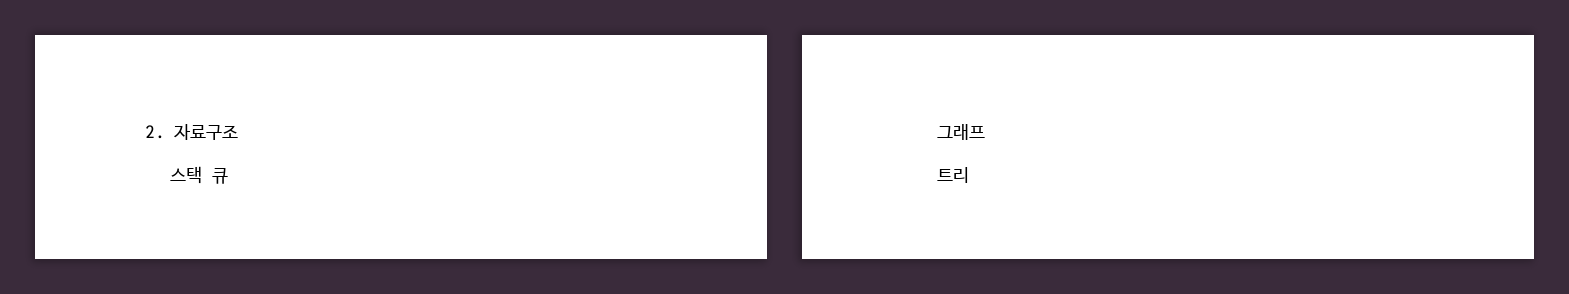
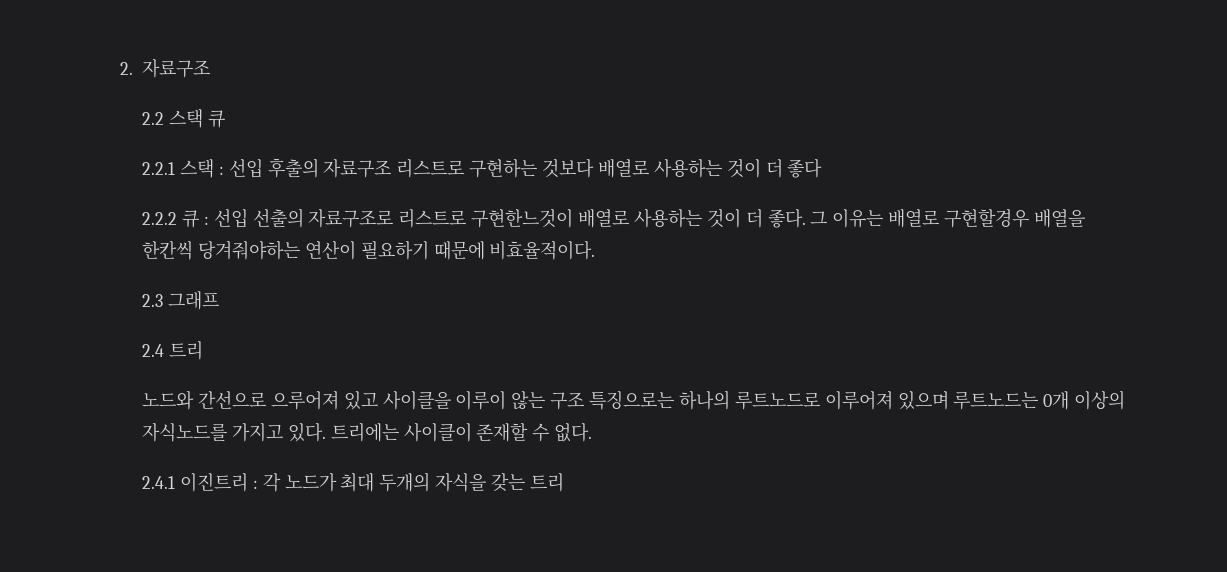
- 스택 큐
+ 2.2 스택 큐
- 그래프
+ 2.2.1 스택 : 선입 후출의 자료구조 리스트로 구현하는 것보다 배열로 사용하는 것이 더 좋다
+ 2.2.2 큐 : 선입 선출의 자료구조로 리스트로 구현한느것이 배열로 사용하는 것이 더 좋다. 그 이유는 배열로 구현할경우 배열을 한칸씩 당겨줘야하는 연산이 필요하기 때문에 비효율적이다.
+ 2.3 그래프
- 트리
+ 2.4 트리
+ 노드와 간선으로 으루어져 있고 사이클을 이루이 않는 구조 특징으로는 하나의 루트노드로 이루어져 있으며 루트노드는 0개 이상의 자식노드를 가지고 있다. 트리에는 사이클이 존재할 수 없다.
+ 2.4.1 이진트리 : 각 노드가 최대 두개의 자식을 갖는 트리

